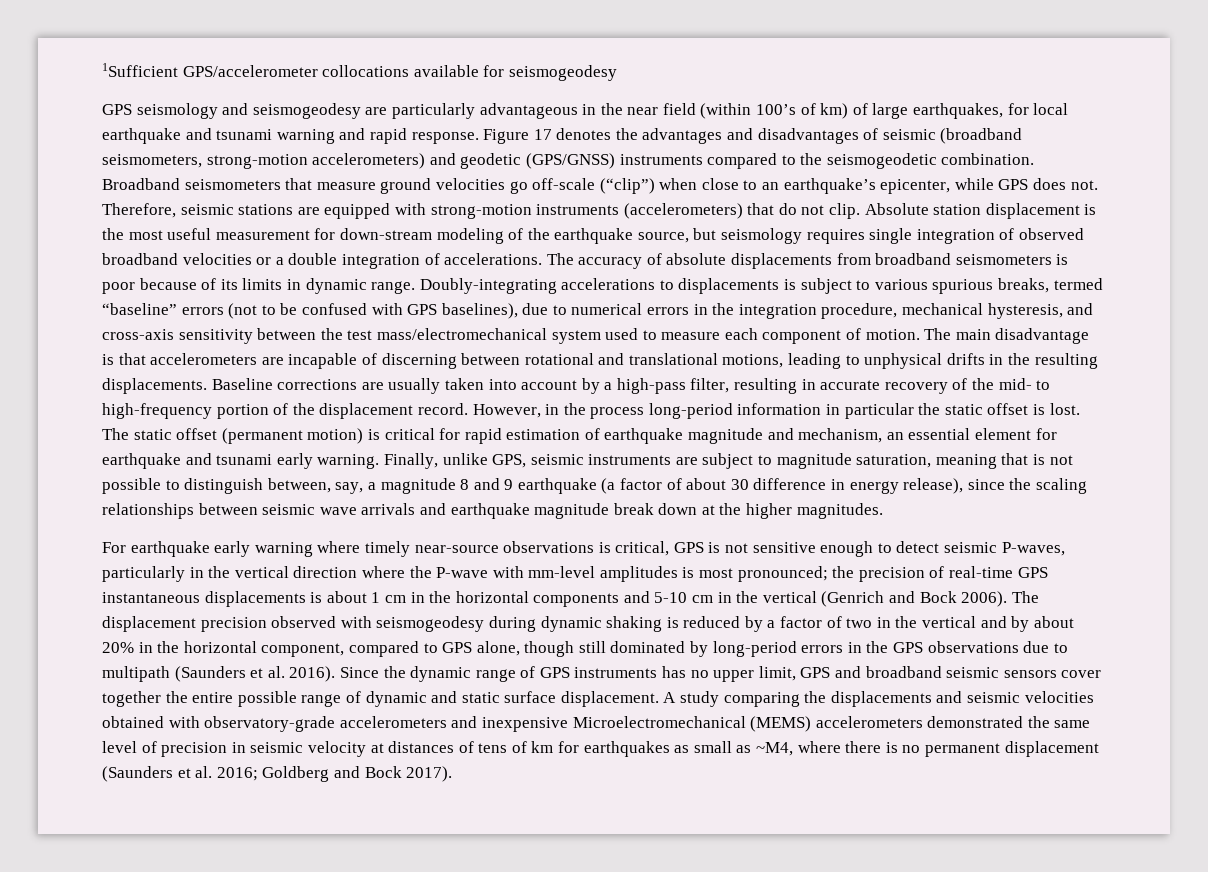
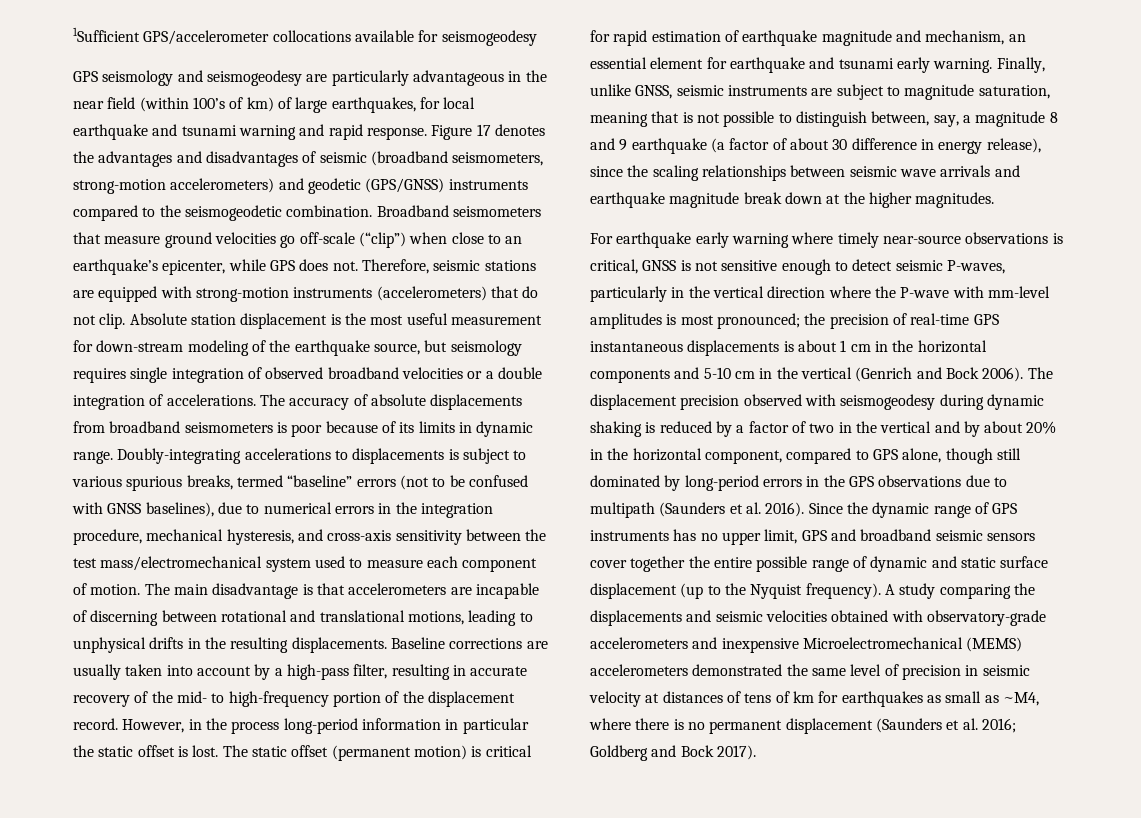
- Doubly-integrating accelerations to displacements is subject to various spurious breaks, termed “baseline” errors (not to be confused with GPS baselines), due to numerical errors in the integration procedure, mechanical hysteresis, and cross-axis sensitivity between the test mass/electromechanical system used to measure each component of motion.
+ Doubly-integrating accelerations to displacements is subject to various spurious breaks, termed “baseline” errors (not to be confused with GNSS baselines), due to numerical errors in the integration procedure, mechanical hysteresis, and cross-axis sensitivity between the test mass/electromechanical system used to measure each component of motion.
- Finally, unlike GPS, seismic instruments are subject to magnitude saturation, meaning that is not possible to distinguish between, say, a magnitude 8 and 9 earthquake (a factor of about 30 difference in energy release), since the scaling relationships between seismic wave arrivals and earthquake magnitude break down at the higher magnitudes.
+ Finally, unlike GNSS, seismic instruments are subject to magnitude saturation, meaning that is not possible to distinguish between, say, a magnitude 8 and 9 earthquake (a factor of about 30 difference in energy release), since the scaling relationships between seismic wave arrivals and earthquake magnitude break down at the higher magnitudes.
- For earthquake early warning where timely near-source observations is critical, GPS is not sensitive enough to detect seismic P-waves, particularly in the vertical direction where the P-wave with mm-level amplitudes is most pronounced; the precision of real-time GPS instantaneous displacements is about 1 cm in the horizontal components and 5-10 cm in the vertical (Genrich and Bock 2006).
+ For earthquake early warning where timely near-source observations is critical, GNSS is not sensitive enough to detect seismic P-waves, particularly in the vertical direction where the P-wave with mm-level amplitudes is most pronounced; the precision of real-time GPS instantaneous displacements is about 1 cm in the horizontal components and 5-10 cm in the vertical (Genrich and Bock 2006).
- Since the dynamic range of GPS instruments has no upper limit, GPS and broadband seismic sensors cover together the entire possible range of dynamic and static surface displacement.
+ Since the dynamic range of GPS instruments has no upper limit, GPS and broadband seismic sensors cover together the entire possible range of dynamic and static surface displacement (up to the Nyquist frequency).

